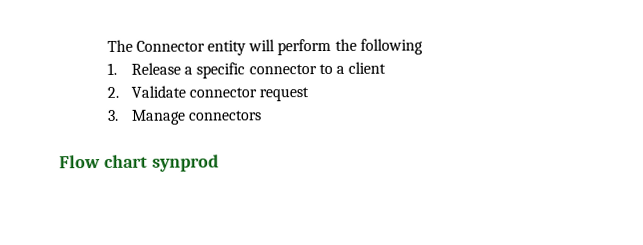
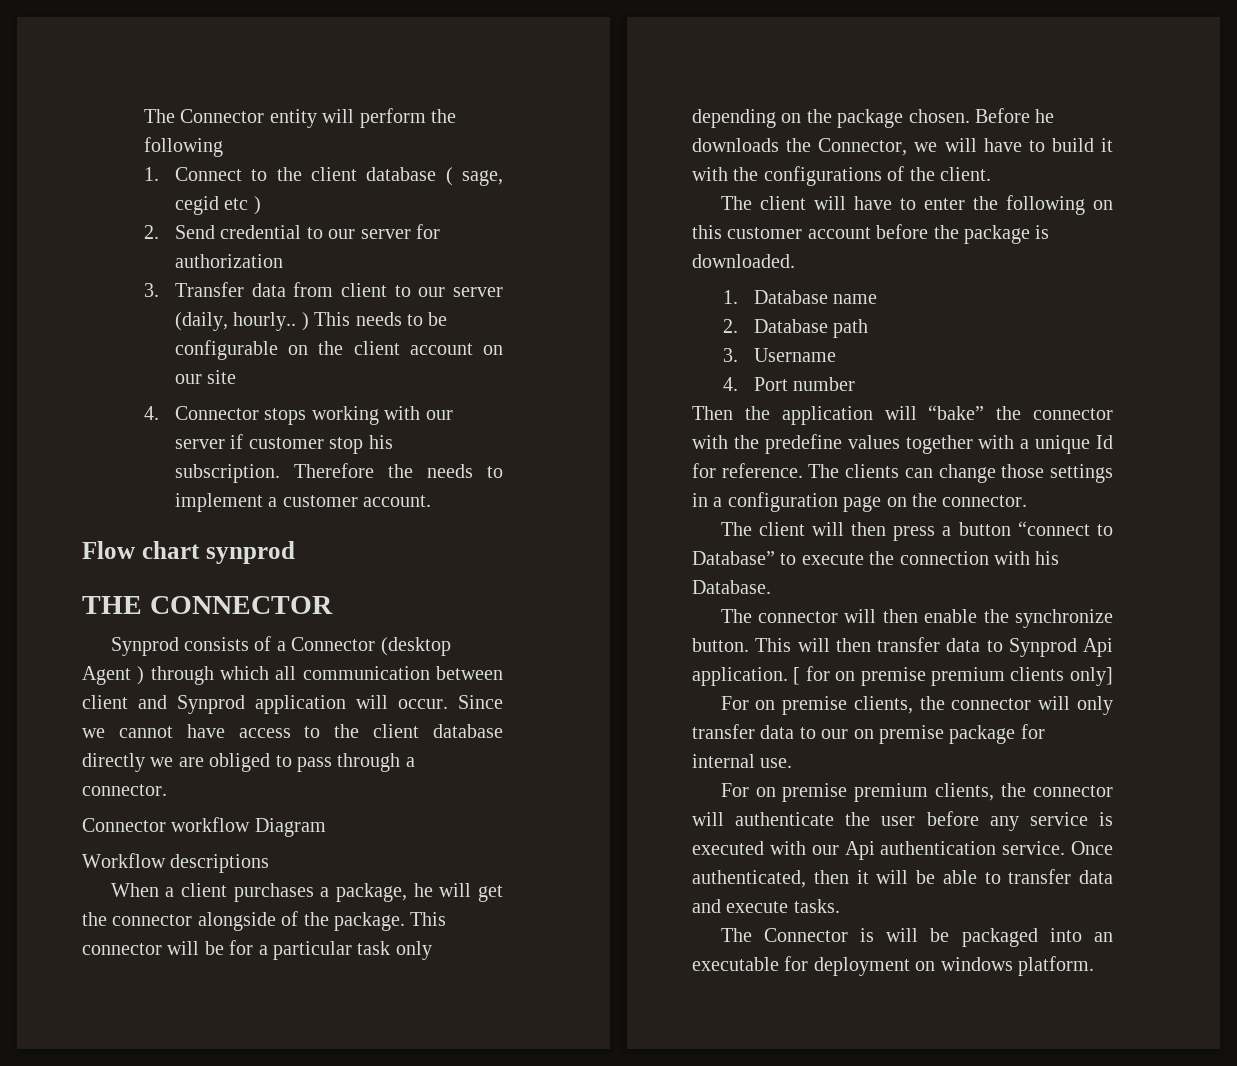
- 1. Release a specific connector to a client
- 2. Validate connector request
- 3. Manage connectors
+ 1. Connect to the client database ( sage, cegid etc )
+ 2. Send credential to our server for authorization
+ 3. Transfer data from client to our server (daily, hourly.. ) This needs to be configurable on the client account on our site
+ 4. Connector stops working with our server if customer stop his subscription. Therefore the needs to implement a customer account.
  Flow chart synprod
+ THE CONNECTOR
+ Synprod consists of a Connector (desktop Agent ) through which all communication between client and Synprod application will occur. Since we cannot have access to the client database directly we are obliged to pass through a connector.
+ Connector workflow Diagram
+ Workflow descriptions
+ When a client purchases a package, he will get the connector alongside of the package. This connector will be for a particular task only depending on the package chosen. Before he downloads the Connector, we will have to build it with the configurations of the client.
+ The client will have to enter the following on this customer account before the package is downloaded.
+ 1. Database name
+ 2. Database path
+ 3. Username
+ 4. Port number
+ Then the application will “bake” the connector with the predefine values together with a unique Id for reference. The clients can change those settings in a configuration page on the connector.
+ The client will then press a button “connect to Database” to execute the connection with his Database.
+ The connector will then enable the synchronize button. This will then transfer data to Synprod Api application. [ for on premise premium clients only]
+ For on premise clients, the connector will only transfer data to our on premise package for internal use.
+ For on premise premium clients, the connector will authenticate the user before any service is executed with our Api authentication service. Once authenticated, then it will be able to transfer data and execute tasks.
+ The Connector is will be packaged into an executable for deployment on windows platform.

